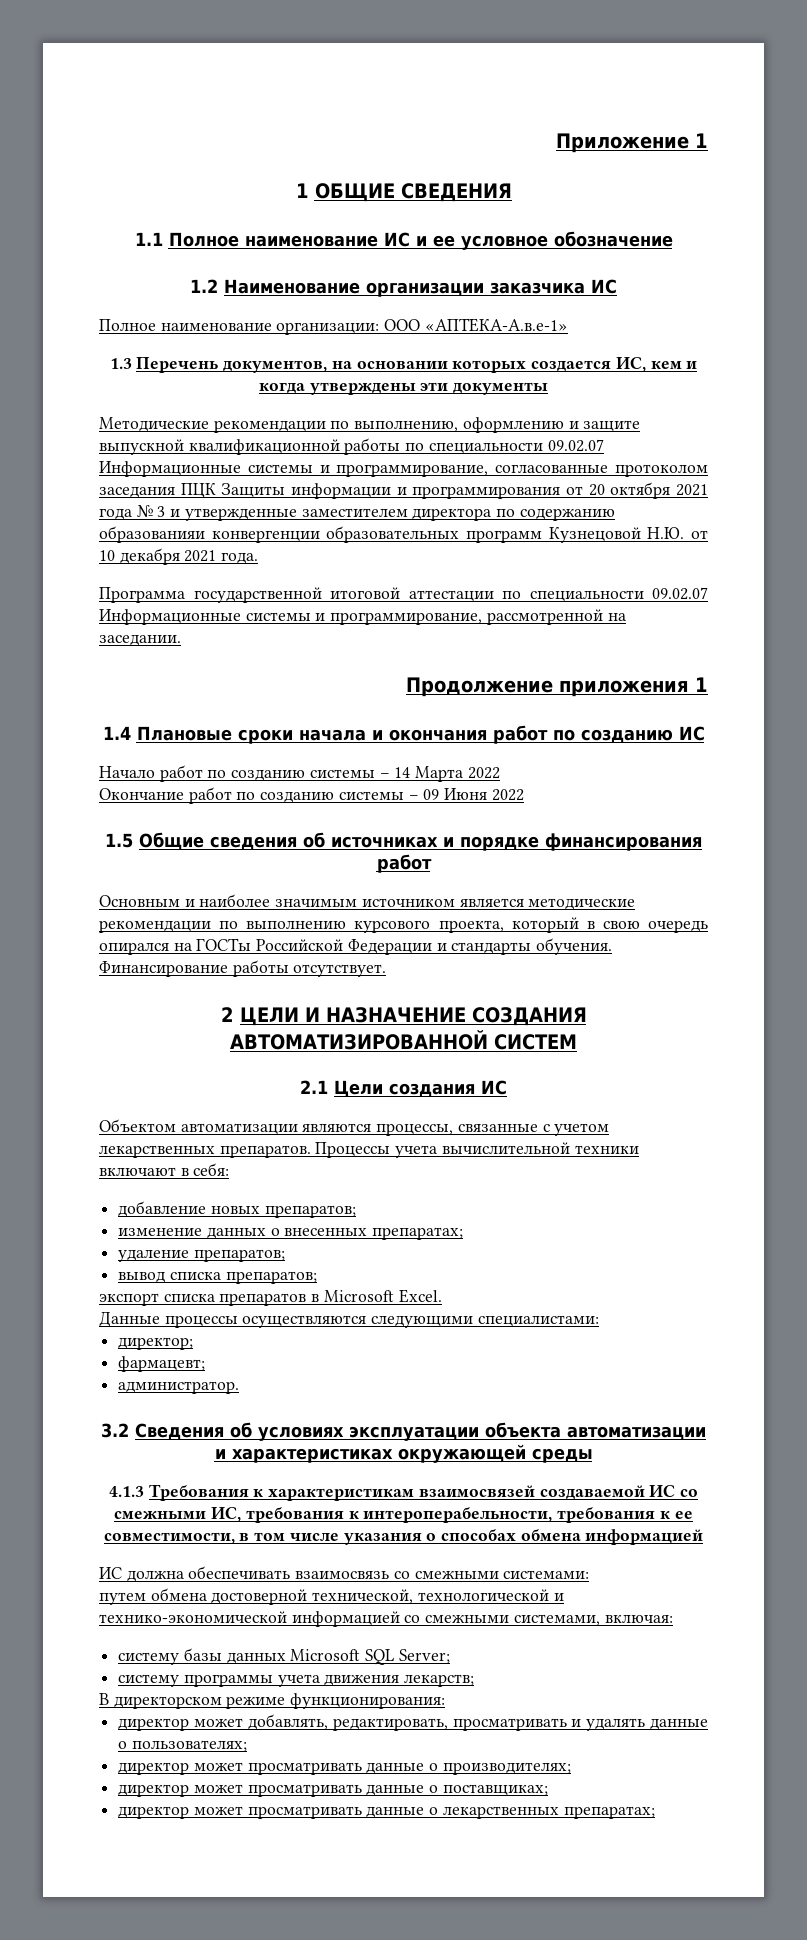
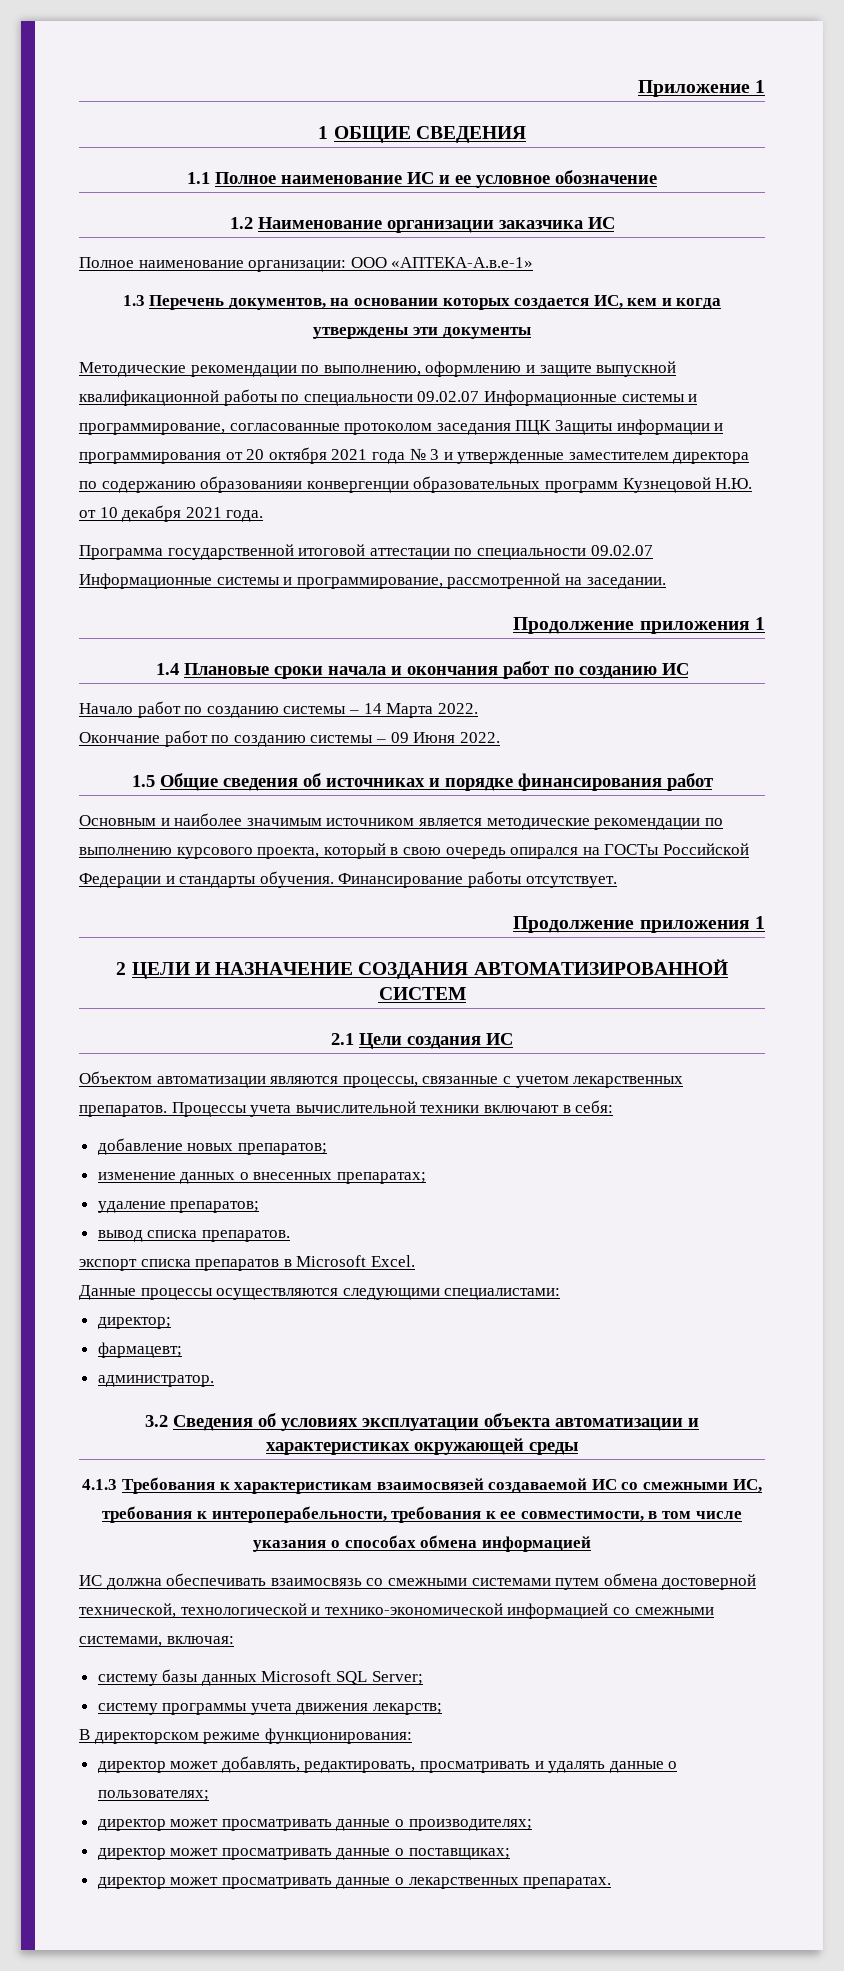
- Начало работ по созданию системы – 14 Марта 2022
+ Начало работ по созданию системы – 14 Марта 2022.
- Окончание работ по созданию системы – 09 Июня 2022
+ Окончание работ по созданию системы – 09 Июня 2022.
  Финансирование работы отсутствует.
+ Продолжение приложения 1
- вывод списка препаратов;
+ вывод списка препаратов.
- ИС должна обеспечивать взаимосвязь со смежными системами:
- путем обмена достоверной технической, технологической и технико-экономической информацией со смежными системами, включая:
+ ИС должна обеспечивать взаимосвязь со смежными системами путем обмена достоверной технической, технологической и технико-экономической информацией со смежными системами, включая:
- директор может просматривать данные о лекарственных препаратах;
+ директор может просматривать данные о лекарственных препаратах.

